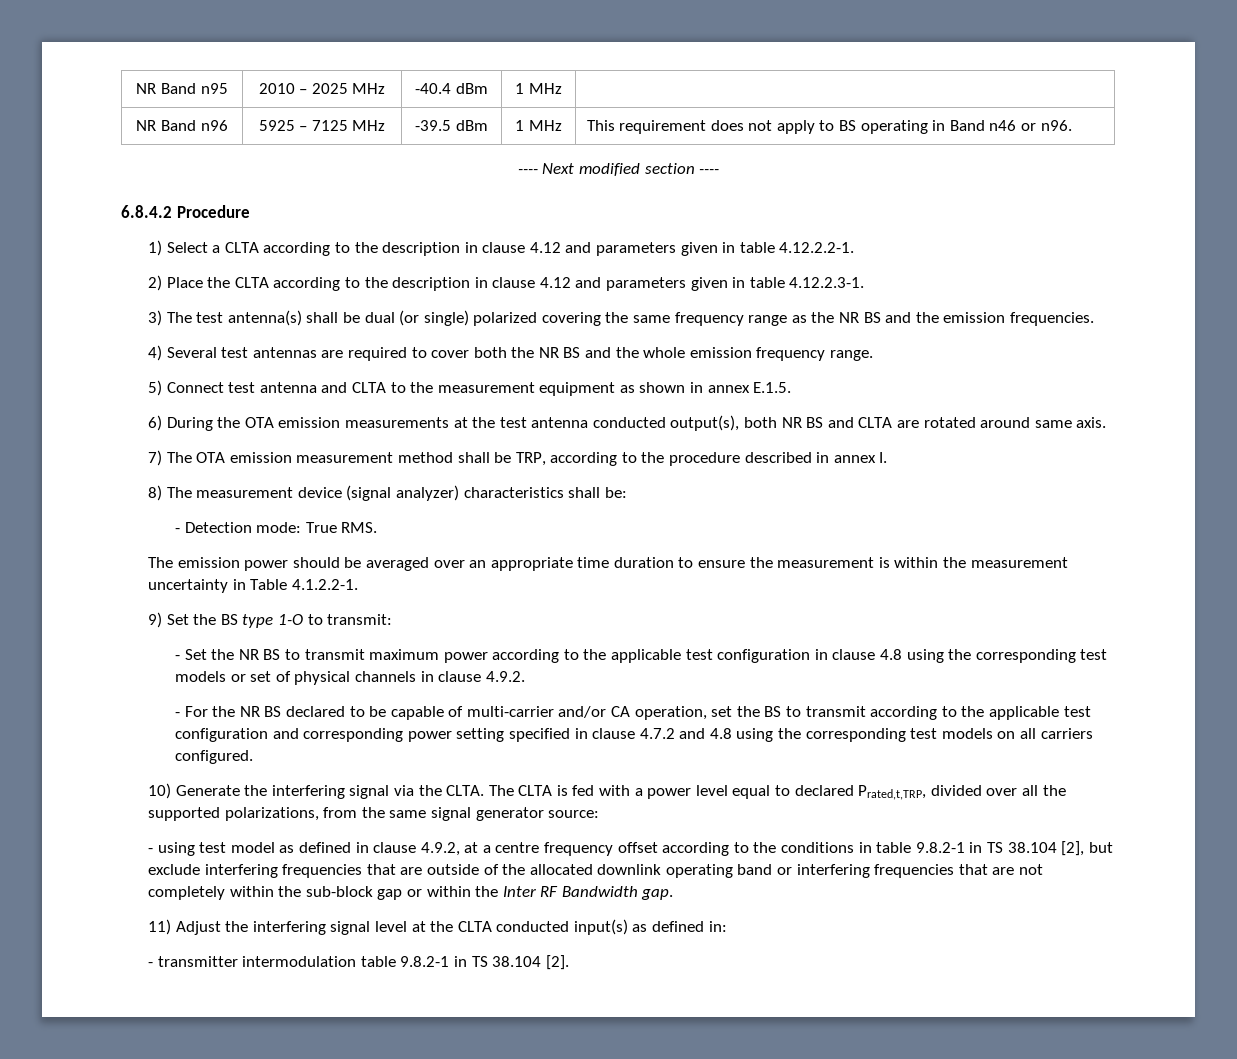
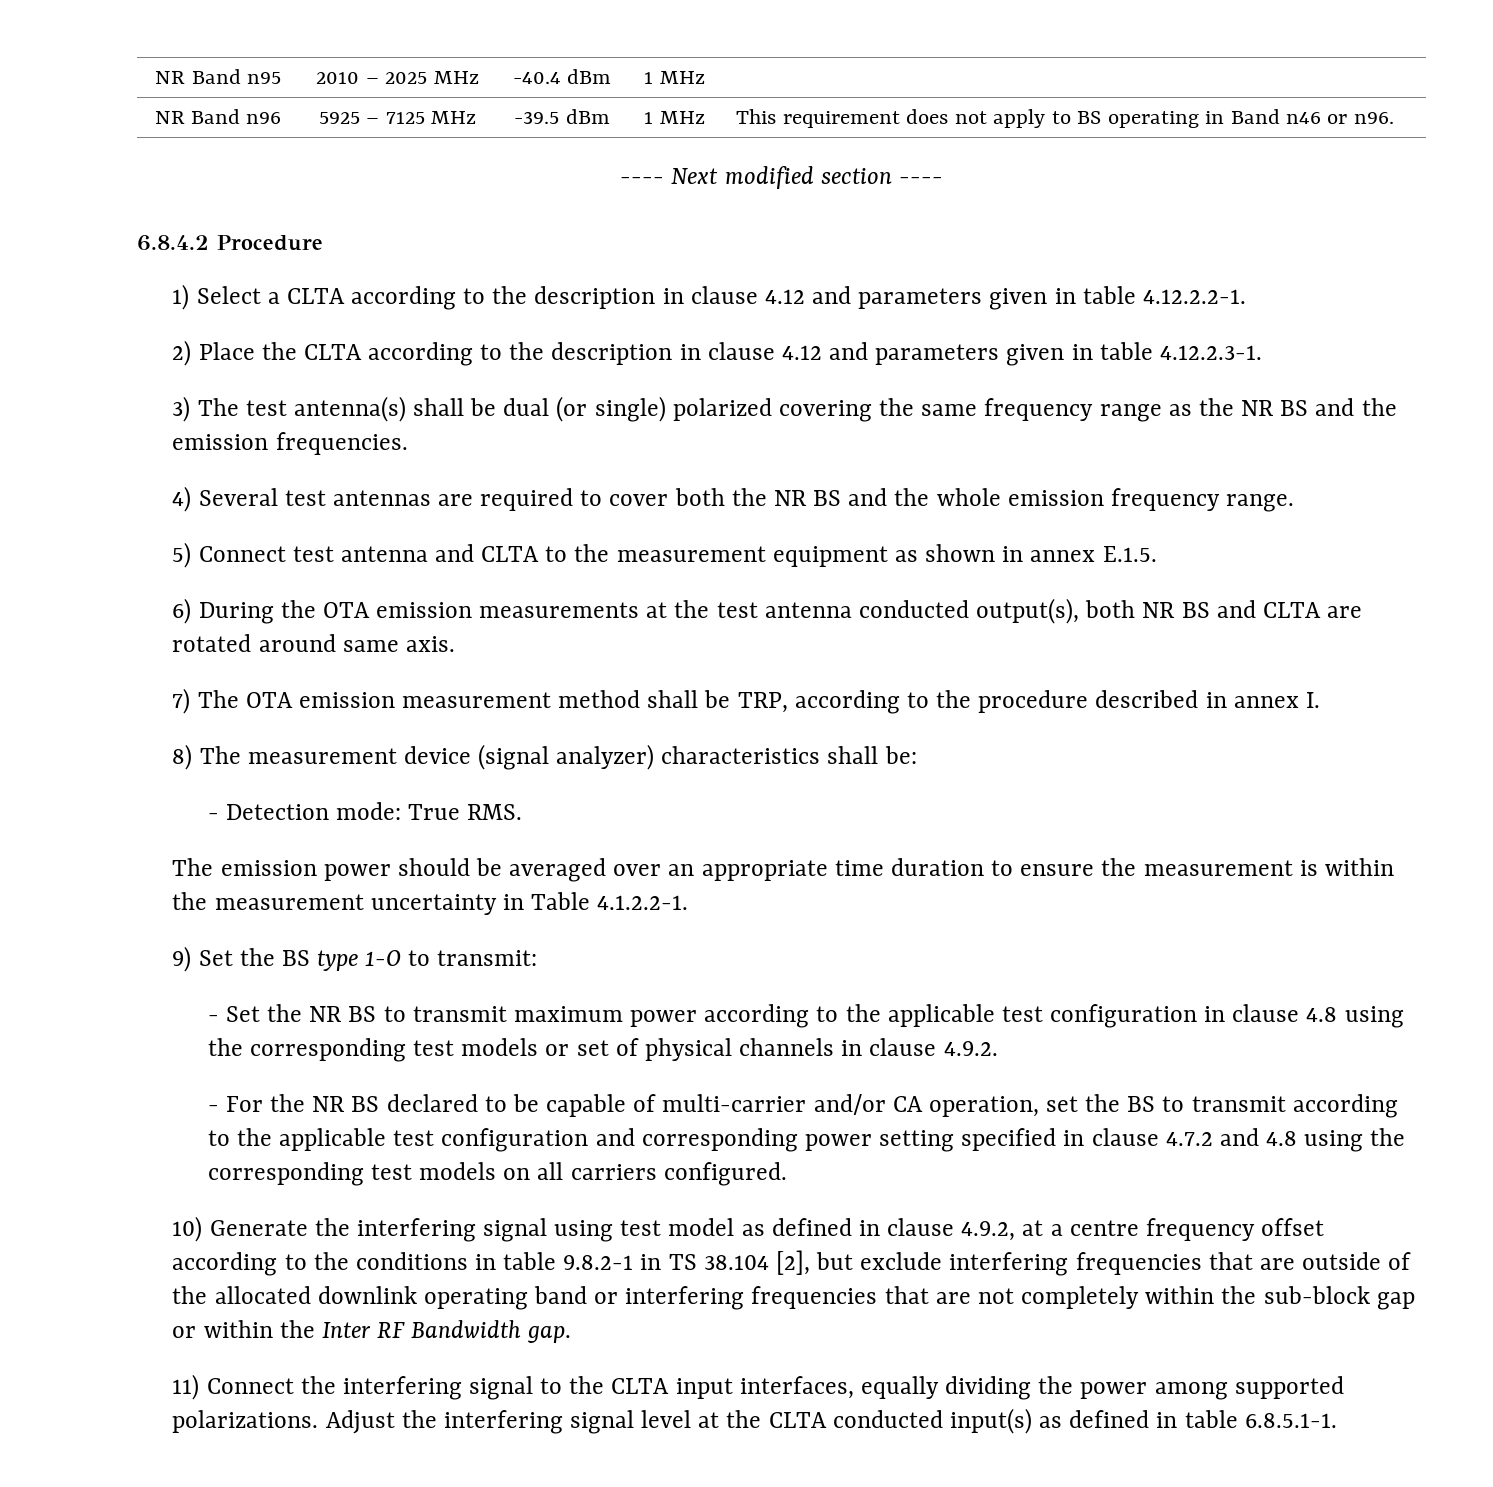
- 10) Generate the interfering signal via the CLTA. The CLTA is fed with a power level equal to declared Prated,t,TRP, divided over all the supported polarizations, from the same signal generator source:
- - using test model as defined in clause 4.9.2, at a centre frequency offset according to the conditions in table 9.8.2-1 in TS 38.104 [2], but exclude interfering frequencies that are outside of the allocated downlink operating band or interfering frequencies that are not completely within the sub-block gap or within the Inter RF Bandwidth gap.
+ 10) Generate the interfering signal using test model as defined in clause 4.9.2, at a centre frequency offset according to the conditions in table 9.8.2-1 in TS 38.104 [2], but exclude interfering frequencies that are outside of the allocated downlink operating band or interfering frequencies that are not completely within the sub-block gap or within the Inter RF Bandwidth gap.
- 11) Adjust the interfering signal level at the CLTA conducted input(s) as defined in:
- - transmitter intermodulation table 9.8.2-1 in TS 38.104 [2].
+ 11) Connect the interfering signal to the CLTA input interfaces, equally dividing the power among supported polarizations. Adjust the interfering signal level at the CLTA conducted input(s) as defined in table 6.8.5.1-1.

